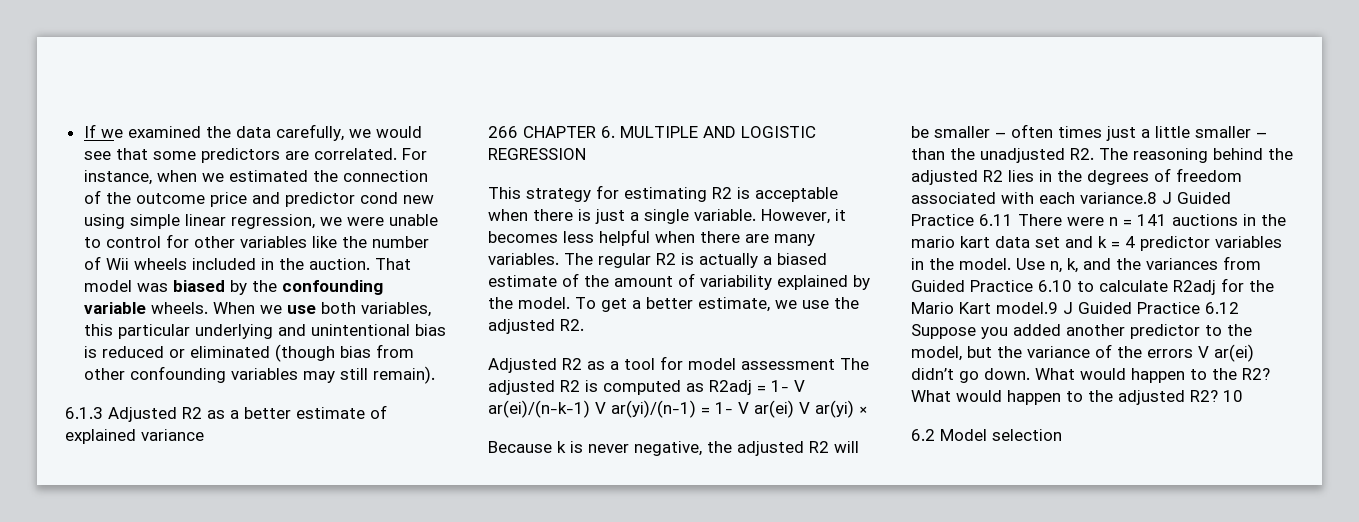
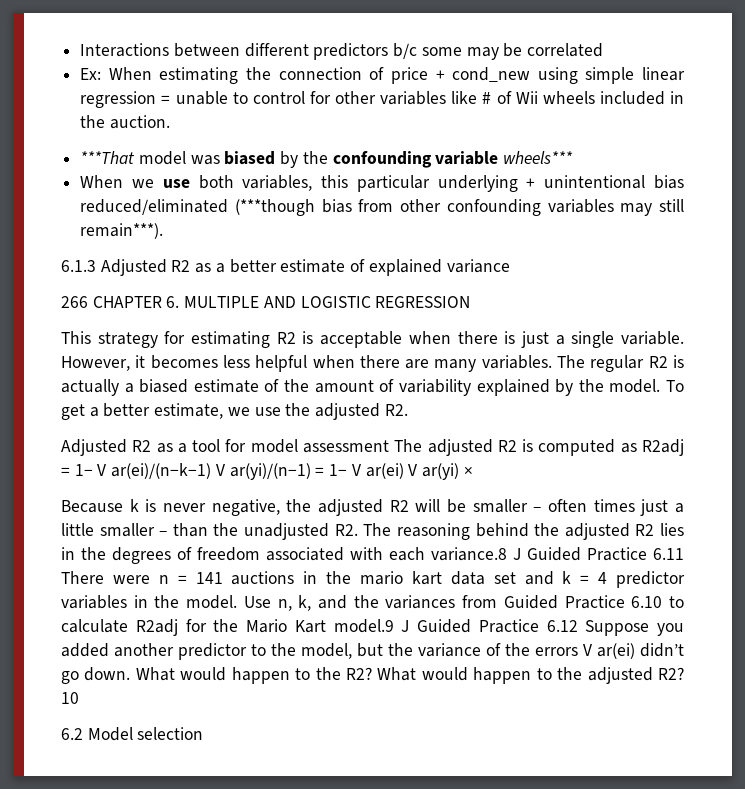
- If we examined the data carefully, we would see that some predictors are correlated. For instance, when we estimated the connection of the outcome price and predictor cond new using simple linear regression, we were unable to control for other variables like the number of Wii wheels included in the auction. That model was biased by the confounding variable wheels. When we use both variables, this particular underlying and unintentional bias is reduced or eliminated (though bias from other confounding variables may still remain).
+ Interactions between different predictors b/c some may be correlated
+ Ex: When estimating the connection of price + cond_new using simple linear regression = unable to control for other variables like # of Wii wheels included in the auction.
+ ***That model was biased by the confounding variable wheels***
+ When we use both variables, this particular underlying + unintentional bias reduced/eliminated (***though bias from other confounding variables may still remain***).

